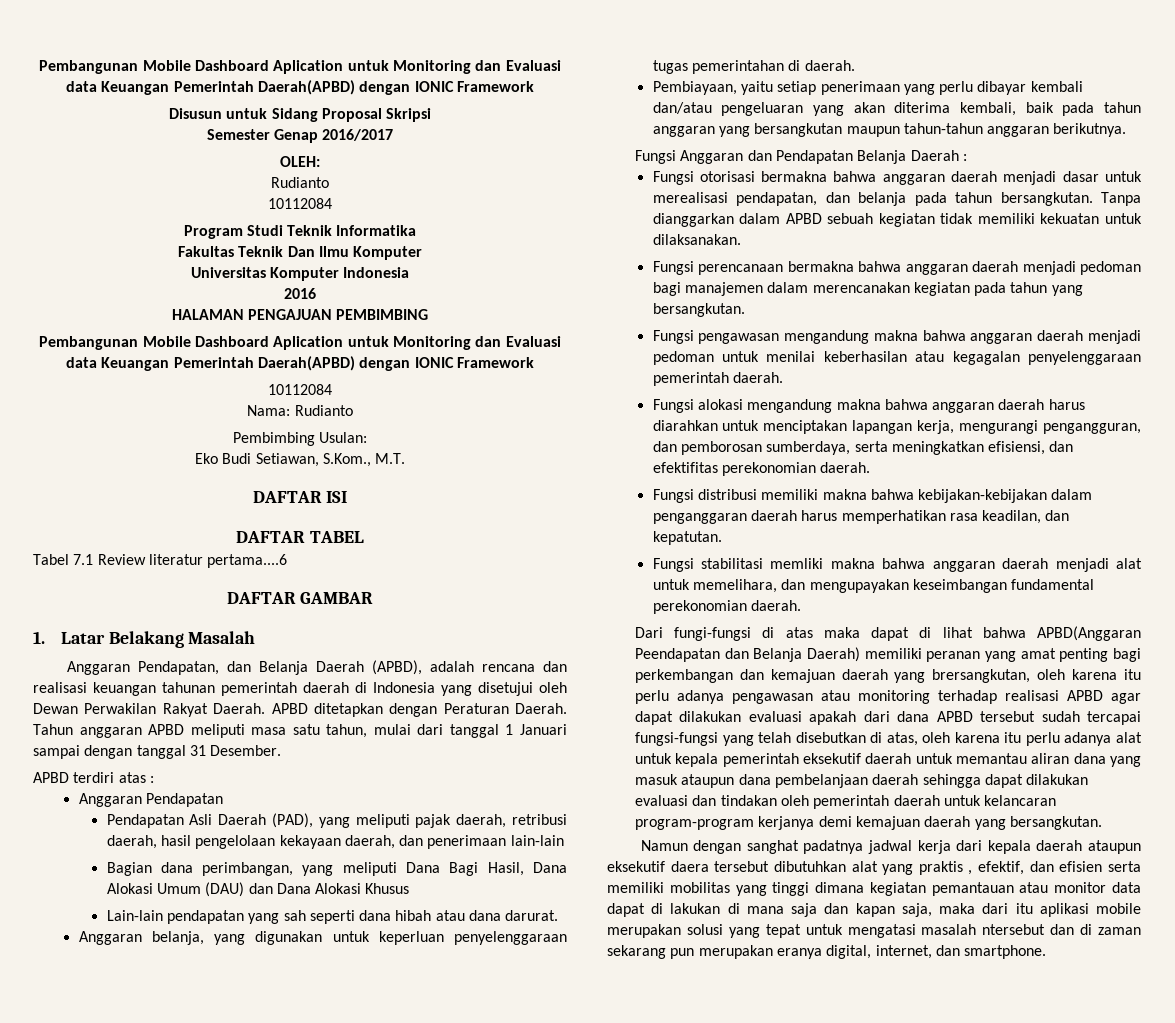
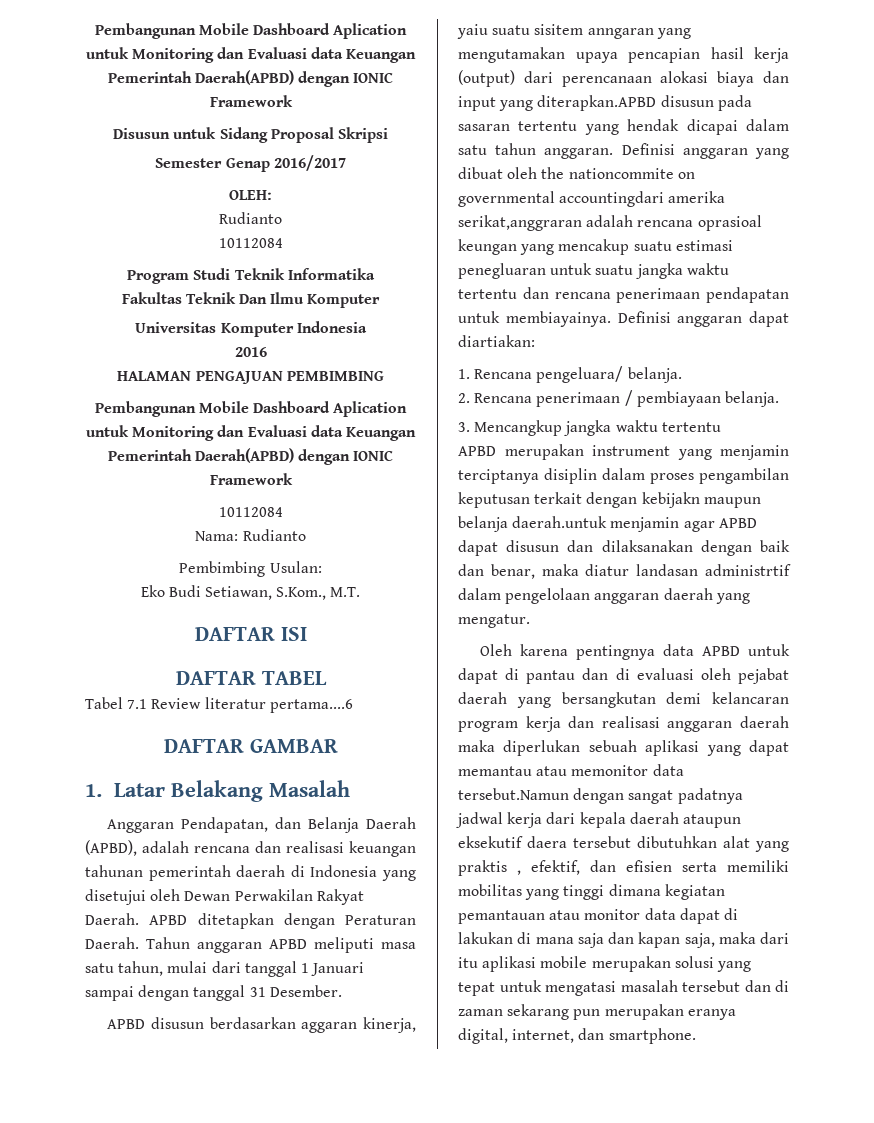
- APBD terdiri atas :
- Anggaran Pendapatan
- Pendapatan Asli Daerah (PAD), yang meliputi pajak daerah, retribusi daerah, hasil pengelolaan kekayaan daerah, dan penerimaan lain-lain
- Bagian dana perimbangan, yang meliputi Dana Bagi Hasil, Dana Alokasi Umum (DAU) dan Dana Alokasi Khusus
- Lain-lain pendapatan yang sah seperti dana hibah atau dana darurat.
- Anggaran belanja, yang digunakan untuk keperluan penyelenggaraan tugas pemerintahan di daerah.
- Pembiayaan, yaitu setiap penerimaan yang perlu dibayar kembali dan/atau pengeluaran yang akan diterima kembali, baik pada tahun anggaran yang bersangkutan maupun tahun-tahun anggaran berikutnya.
- Fungsi Anggaran dan Pendapatan Belanja Daerah :
- Fungsi otorisasi bermakna bahwa anggaran daerah menjadi dasar untuk merealisasi pendapatan, dan belanja pada tahun bersangkutan. Tanpa dianggarkan dalam APBD sebuah kegiatan tidak memiliki kekuatan untuk dilaksanakan.
- Fungsi perencanaan bermakna bahwa anggaran daerah menjadi pedoman bagi manajemen dalam merencanakan kegiatan pada tahun yang bersangkutan.
- Fungsi pengawasan mengandung makna bahwa anggaran daerah menjadi pedoman untuk menilai keberhasilan atau kegagalan penyelenggaraan pemerintah daerah.
- Fungsi alokasi mengandung makna bahwa anggaran daerah harus diarahkan untuk menciptakan lapangan kerja, mengurangi pengangguran, dan pemborosan sumberdaya, serta meningkatkan efisiensi, dan efektifitas perekonomian daerah.
- Fungsi distribusi memiliki makna bahwa kebijakan-kebijakan dalam penganggaran daerah harus memperhatikan rasa keadilan, dan kepatutan.
- Fungsi stabilitasi memliki makna bahwa anggaran daerah menjadi alat untuk memelihara, dan mengupayakan keseimbangan fundamental perekonomian daerah.
- Dari fungi-fungsi di atas maka dapat di lihat bahwa APBD(Anggaran Peendapatan dan Belanja Daerah) memiliki peranan yang amat penting bagi perkembangan dan kemajuan daerah yang brersangkutan, oleh karena itu perlu adanya pengawasan atau monitoring terhadap realisasi APBD agar dapat dilakukan evaluasi apakah dari dana APBD tersebut sudah tercapai fungsi-fungsi yang telah disebutkan di atas, oleh karena itu perlu adanya alat untuk kepala pemerintah eksekutif daerah untuk memantau aliran dana yang masuk ataupun dana pembelanjaan daerah sehingga dapat dilakukan evaluasi dan tindakan oleh pemerintah daerah untuk kelancaran program-program kerjanya demi kemajuan daerah yang bersangkutan.
- Namun dengan sanghat padatnya jadwal kerja dari kepala daerah ataupun eksekutif daera tersebut dibutuhkan alat yang praktis , efektif, dan efisien serta memiliki mobilitas yang tinggi dimana kegiatan pemantauan atau monitor data dapat di lakukan di mana saja dan kapan saja, maka dari itu aplikasi mobile merupakan solusi yang tepat untuk mengatasi masalah ntersebut dan di zaman sekarang pun merupakan eranya digital, internet, dan smartphone.
+ APBD disusun berdasarkan aggaran kinerja, yaiu suatu sisitem anngaran yang mengutamakan upaya pencapian hasil kerja (output) dari perencanaan alokasi biaya dan input yang diterapkan.APBD disusun pada sasaran tertentu yang hendak dicapai dalam satu tahun anggaran. Definisi anggaran yang dibuat oleh the nationcommite on governmental accountingdari amerika serikat,anggraran adalah rencana oprasioal keungan yang mencakup suatu estimasi penegluaran untuk suatu jangka waktu tertentu dan rencana penerimaan pendapatan untuk membiayainya. Definisi anggaran dapat diartiakan:
+ 1. Rencana pengeluara/ belanja.
+ 2. Rencana penerimaan / pembiayaan belanja.
+ 3. Mencangkup jangka waktu tertentu
+ APBD merupakan instrument yang menjamin terciptanya disiplin dalam proses pengambilan keputusan terkait dengan kebijakn maupun belanja daerah.untuk menjamin agar APBD dapat disusun dan dilaksanakan dengan baik dan benar, maka diatur landasan administrtif dalam pengelolaan anggaran daerah yang mengatur.
+ Oleh karena pentingnya data APBD untuk dapat di pantau dan di evaluasi oleh pejabat daerah yang bersangkutan demi kelancaran program kerja dan realisasi anggaran daerah maka diperlukan sebuah aplikasi yang dapat memantau atau memonitor data tersebut.Namun dengan sangat padatnya jadwal kerja dari kepala daerah ataupun eksekutif daera tersebut dibutuhkan alat yang praktis , efektif, dan efisien serta memiliki mobilitas yang tinggi dimana kegiatan pemantauan atau monitor data dapat di lakukan di mana saja dan kapan saja, maka dari itu aplikasi mobile merupakan solusi yang tepat untuk mengatasi masalah tersebut dan di zaman sekarang pun merupakan eranya digital, internet, dan smartphone.

